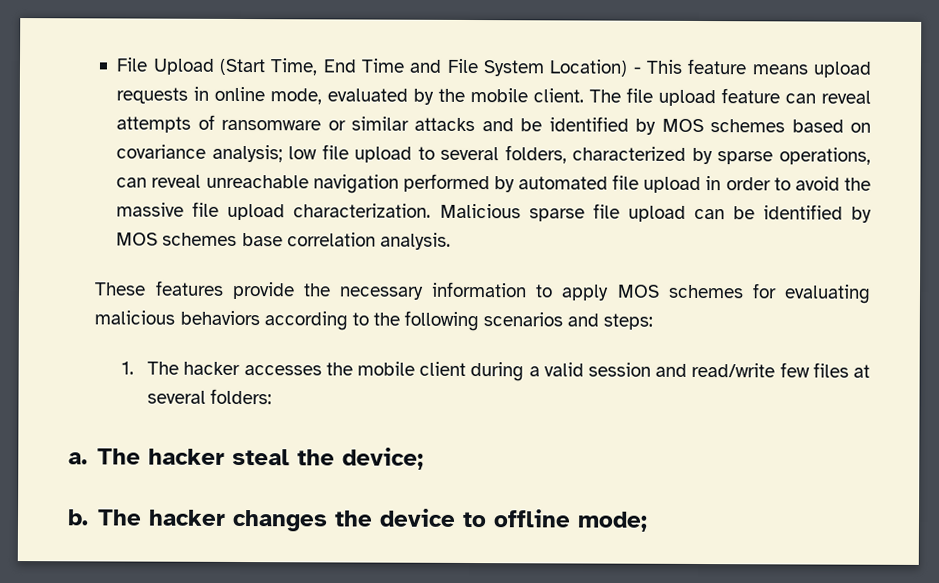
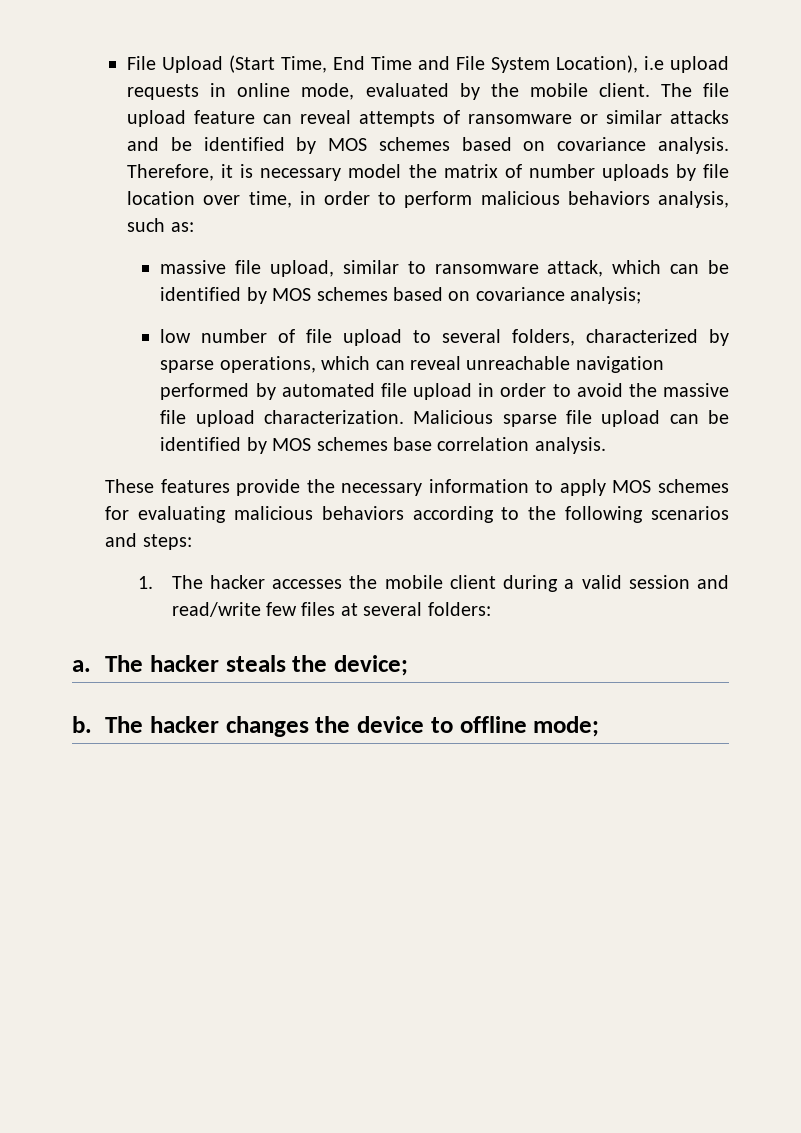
- File Upload (Start Time, End Time and File System Location) - This feature means upload requests in online mode, evaluated by the mobile client.
+ File Upload (Start Time, End Time and File System Location), i.e upload requests in online mode, evaluated by the mobile client.
- The file upload feature can reveal attempts of ransomware or similar attacks and be identified by MOS schemes based on covariance analysis; low file upload to several folders, characterized by sparse operations, can reveal unreachable navigation performed by automated file upload in order to avoid the massive file upload characterization.
+ The file upload feature can reveal attempts of ransomware or similar attacks and be identified by MOS schemes based on covariance analysis. Therefore, it is necessary model the matrix of number uploads by file location over time, in order to perform malicious behaviors analysis, such as:
+ massive file upload, similar to ransomware attack, which can be identified by MOS schemes based on covariance analysis;
+ low number of file upload to several folders, characterized by sparse operations, which can reveal unreachable navigation performed by automated file upload in order to avoid the massive file upload characterization.
- The hacker steal the device;
+ The hacker steals the device;

